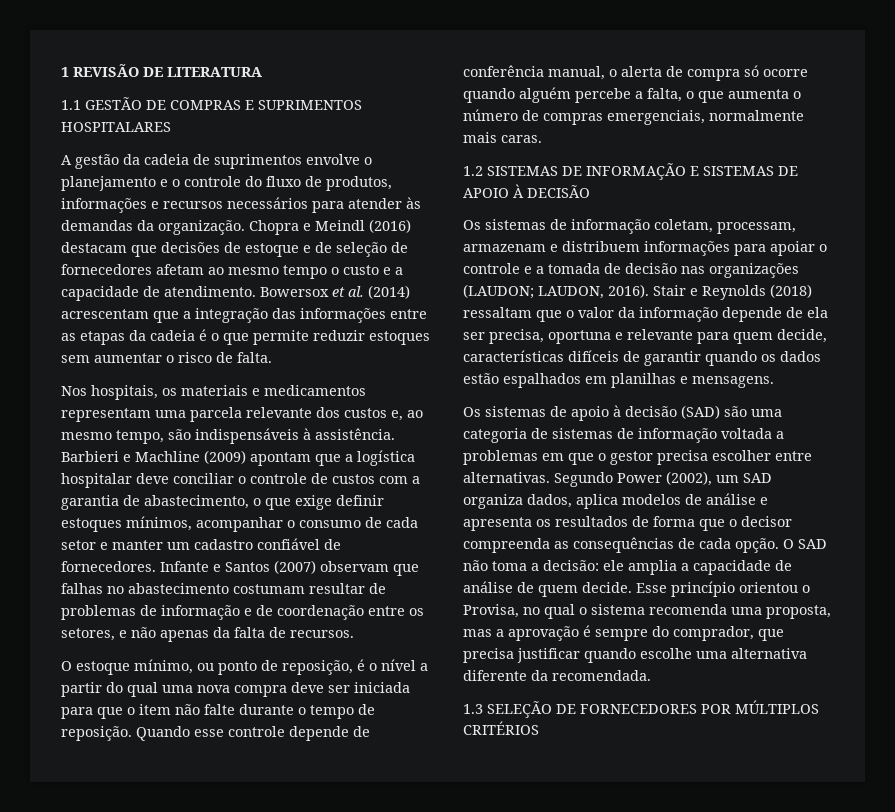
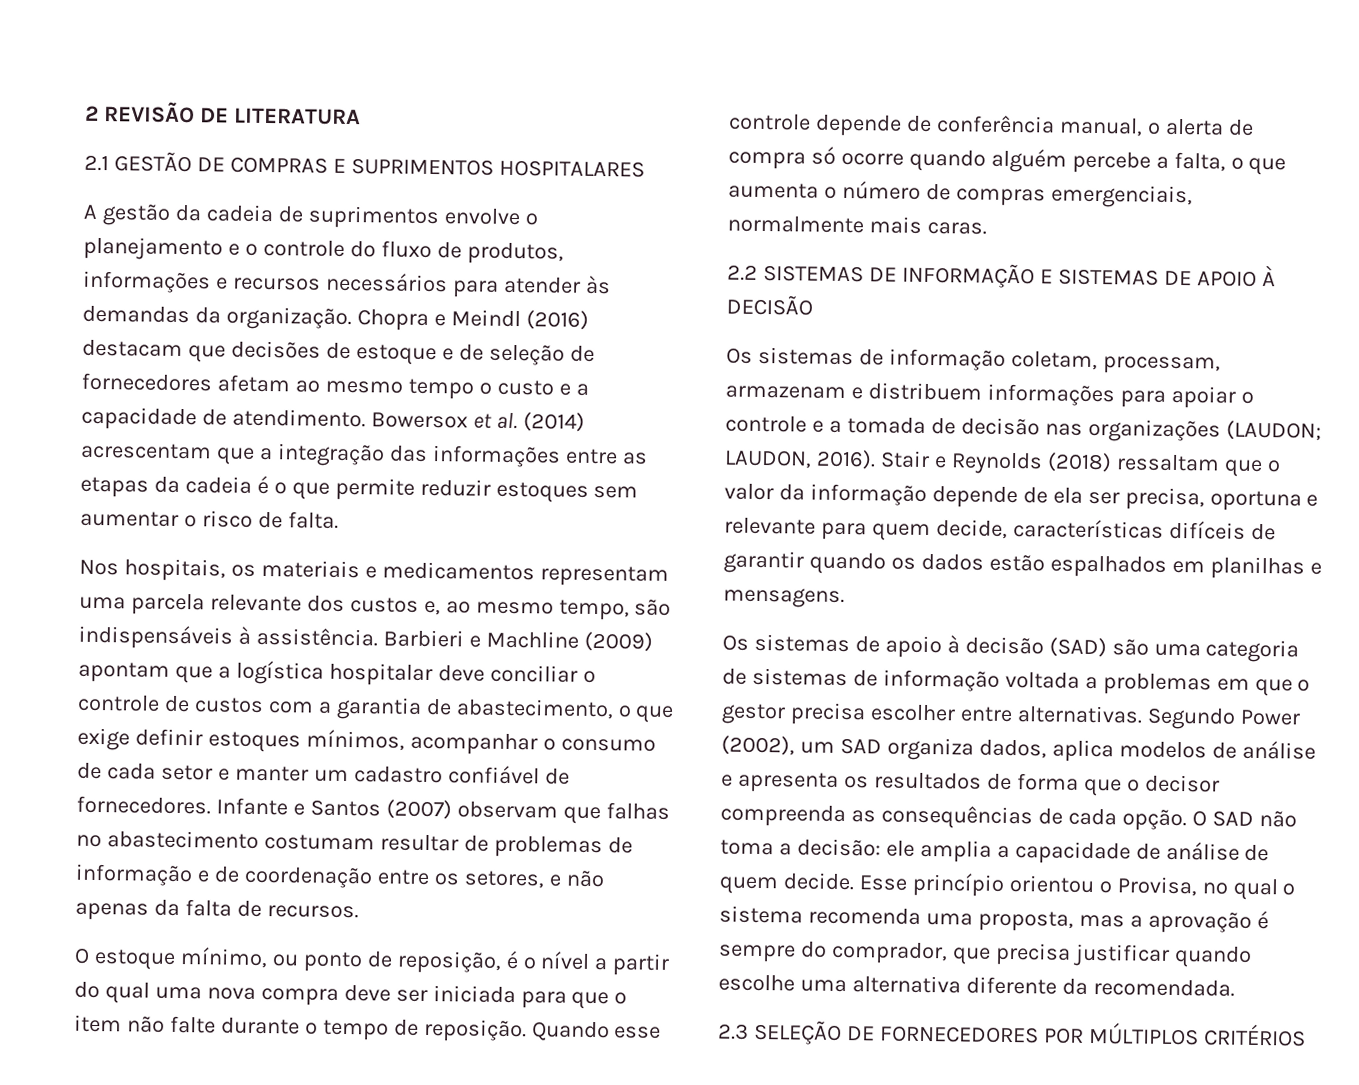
- 1 REVISÃO DE LITERATURA
+ 2 REVISÃO DE LITERATURA
- 1.1 GESTÃO DE COMPRAS E SUPRIMENTOS HOSPITALARES
+ 2.1 GESTÃO DE COMPRAS E SUPRIMENTOS HOSPITALARES
- 1.2 SISTEMAS DE INFORMAÇÃO E SISTEMAS DE APOIO À DECISÃO
+ 2.2 SISTEMAS DE INFORMAÇÃO E SISTEMAS DE APOIO À DECISÃO
- 1.3 SELEÇÃO DE FORNECEDORES POR MÚLTIPLOS CRITÉRIOS
+ 2.3 SELEÇÃO DE FORNECEDORES POR MÚLTIPLOS CRITÉRIOS

